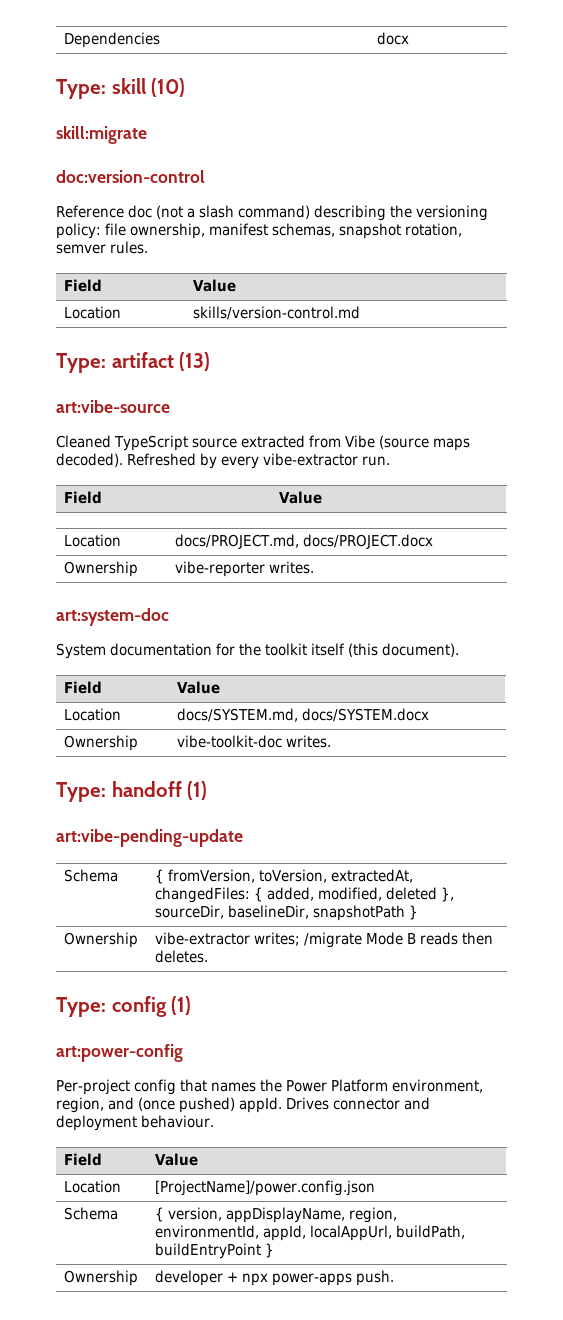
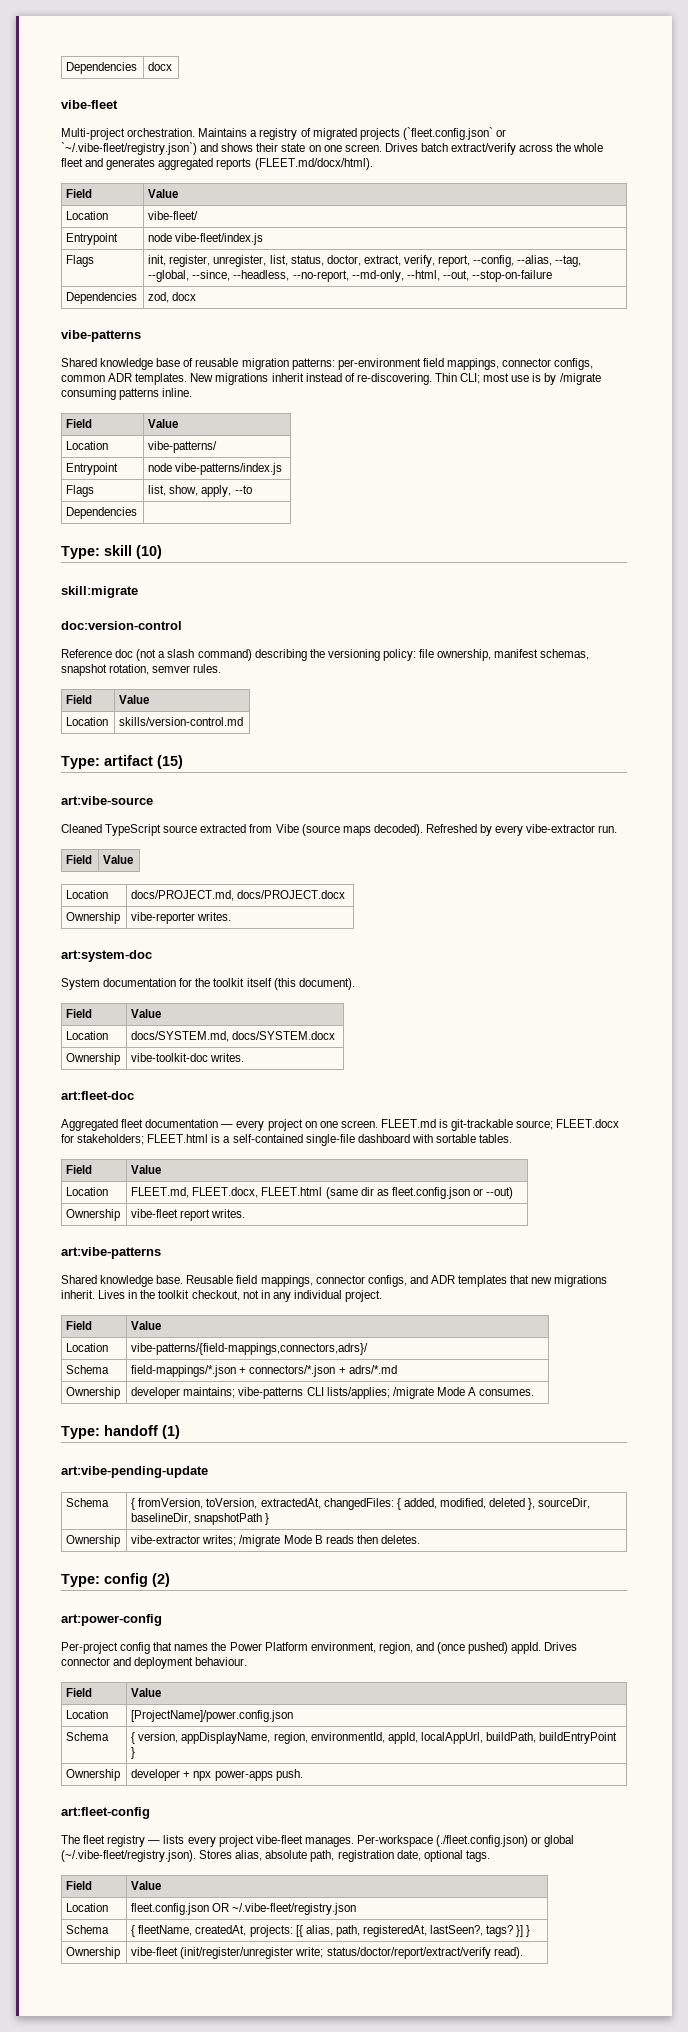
  Dependencies | docx
+ vibe-fleet
+ Multi-project orchestration. Maintains a registry of migrated projects (`fleet.config.json` or `~/.vibe-fleet/registry.json`) and shows their state on one screen. Drives batch extract/verify across the whole fleet and generates aggregated reports (FLEET.md/docx/html).
+ Field | Value
+ Location | vibe-fleet/
+ Entrypoint | node vibe-fleet/index.js
+ Flags | init, register, unregister, list, status, doctor, extract, verify, report, --config, --alias, --tag, --global, --since, --headless, --no-report, --md-only, --html, --out, --stop-on-failure
+ Dependencies | zod, docx
+ vibe-patterns
+ Shared knowledge base of reusable migration patterns: per-environment field mappings, connector configs, common ADR templates. New migrations inherit instead of re-discovering. Thin CLI; most use is by /migrate consuming patterns inline.
+ Field | Value
+ Location | vibe-patterns/
+ Entrypoint | node vibe-patterns/index.js
+ Flags | list, show, apply, --to
+ Dependencies |
- Type: artifact (13)
+ Type: artifact (15)
+ art:fleet-doc
+ Aggregated fleet documentation — every project on one screen. FLEET.md is git-trackable source; FLEET.docx for stakeholders; FLEET.html is a self-contained single-file dashboard with sortable tables.
+ Field | Value
+ Location | FLEET.md, FLEET.docx, FLEET.html (same dir as fleet.config.json or --out)
+ Ownership | vibe-fleet report writes.
+ art:vibe-patterns
+ Shared knowledge base. Reusable field mappings, connector configs, and ADR templates that new migrations inherit. Lives in the toolkit checkout, not in any individual project.
+ Field | Value
+ Location | vibe-patterns/{field-mappings,connectors,adrs}/
+ Schema | field-mappings/*.json + connectors/*.json + adrs/*.md
+ Ownership | developer maintains; vibe-patterns CLI lists/applies; /migrate Mode A consumes.
- Type: config (1)
+ Type: config (2)
+ art:fleet-config
+ The fleet registry — lists every project vibe-fleet manages. Per-workspace (./fleet.config.json) or global (~/.vibe-fleet/registry.json). Stores alias, absolute path, registration date, optional tags.
+ Field | Value
+ Location | fleet.config.json OR ~/.vibe-fleet/registry.json
+ Schema | { fleetName, createdAt, projects: [{ alias, path, registeredAt, lastSeen?, tags? }] }
+ Ownership | vibe-fleet (init/register/unregister write; status/doctor/report/extract/verify read).

